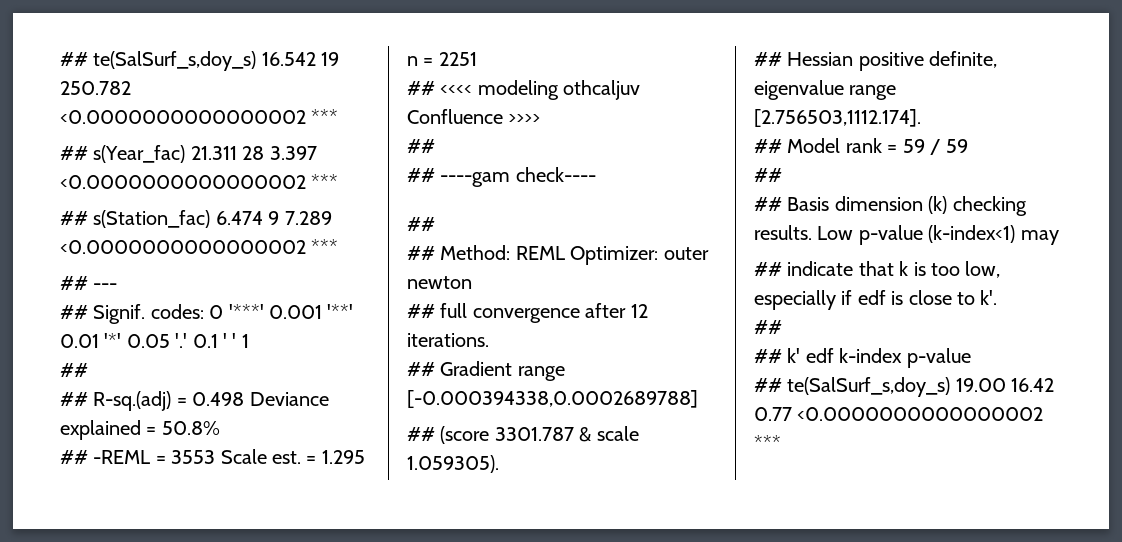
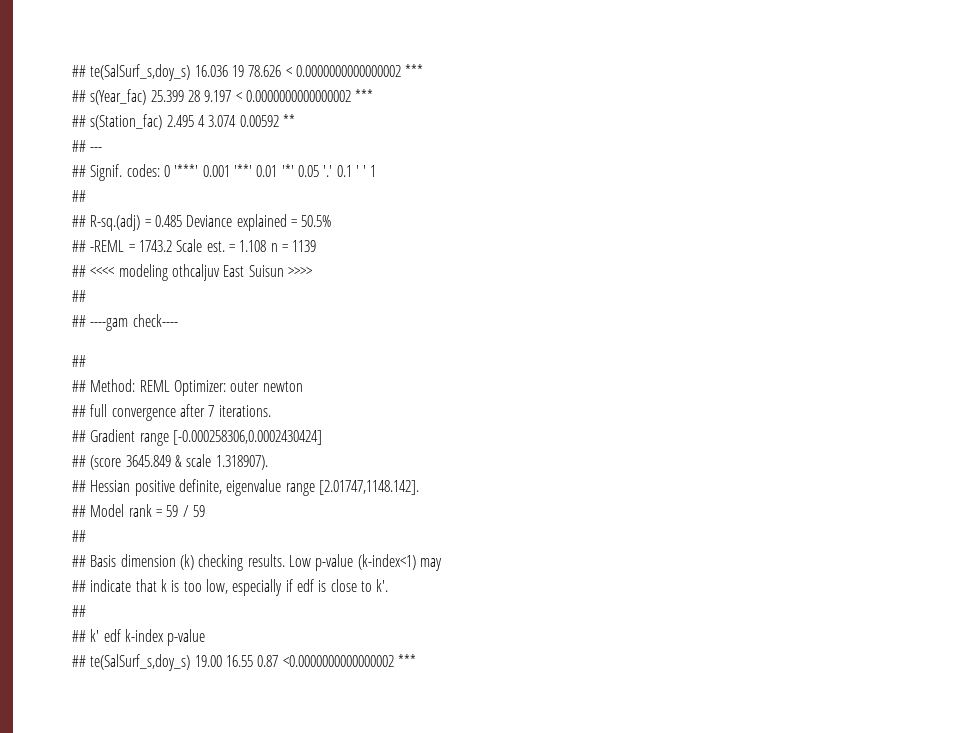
- ## te(SalSurf_s,doy_s) 16.542 19 250.782 <0.0000000000000002 ***
- ## s(Year_fac) 21.311 28 3.397 <0.0000000000000002 ***
- ## s(Station_fac) 6.474 9 7.289 <0.0000000000000002 ***
+ ## te(SalSurf_s,doy_s) 16.036 19 78.626 < 0.0000000000000002 ***
+ ## s(Year_fac) 25.399 28 9.197 < 0.0000000000000002 ***
+ ## s(Station_fac) 2.495 4 3.074 0.00592 **
- ## R-sq.(adj) = 0.498 Deviance explained = 50.8%
+ ## R-sq.(adj) = 0.485 Deviance explained = 50.5%
- ## -REML = 3553 Scale est.
+ ## -REML = 1743.2 Scale est.
- = 1.295 n = 2251
+ = 1.108 n = 1139
- ## <<<< modeling othcaljuv Confluence >>>>
+ ## <<<< modeling othcaljuv East Suisun >>>>
- ## full convergence after 12 iterations.
+ ## full convergence after 7 iterations.
- ## Gradient range [-0.000394338,0.0002689788]
+ ## Gradient range [-0.000258306,0.0002430424]
- ## (score 3301.787 & scale 1.059305).
+ ## (score 3645.849 & scale 1.318907).
- ## Hessian positive definite, eigenvalue range [2.756503,1112.174].
+ ## Hessian positive definite, eigenvalue range [2.01747,1148.142].
- ## te(SalSurf_s,doy_s) 19.00 16.42 0.77 <0.0000000000000002 ***
+ ## te(SalSurf_s,doy_s) 19.00 16.55 0.87 <0.0000000000000002 ***

